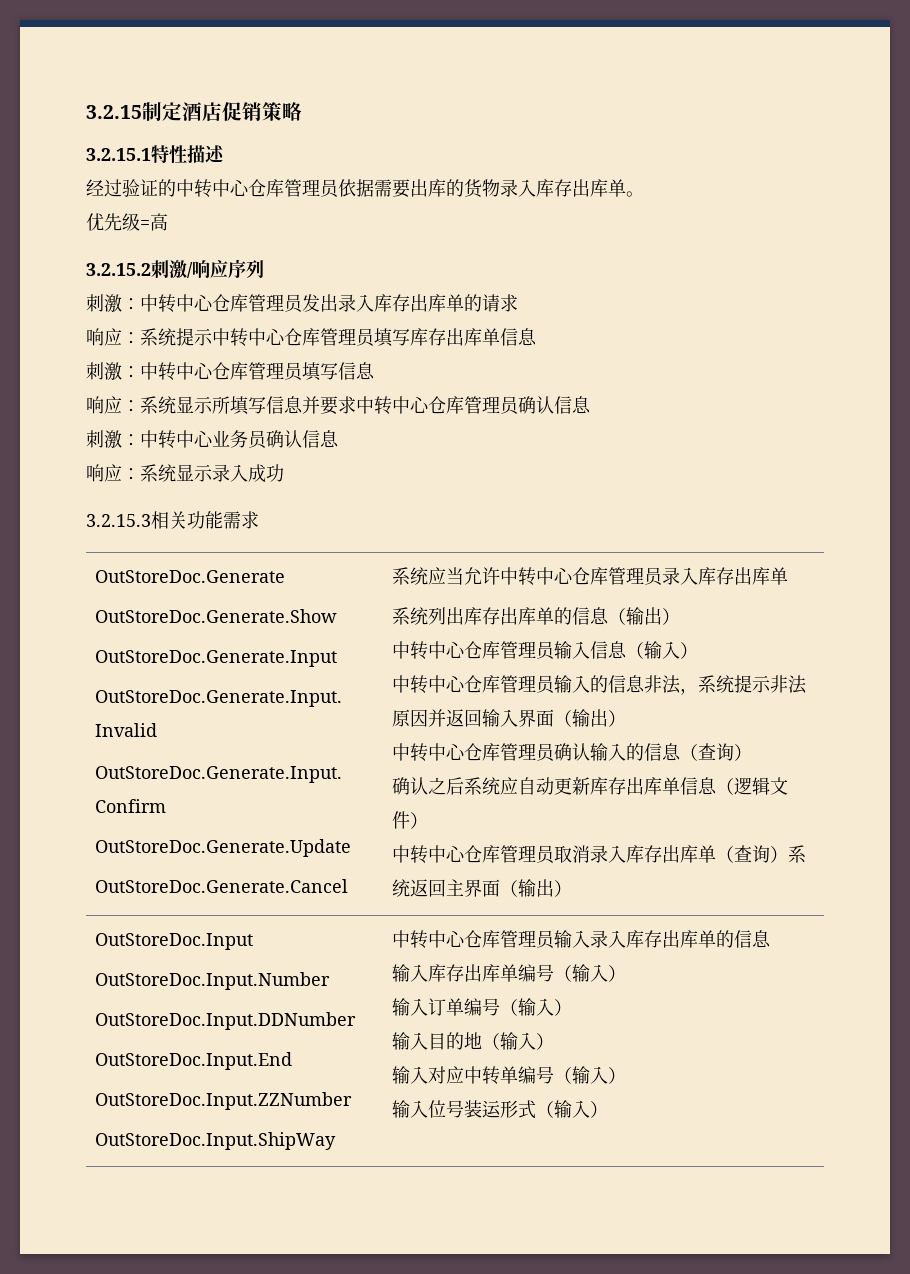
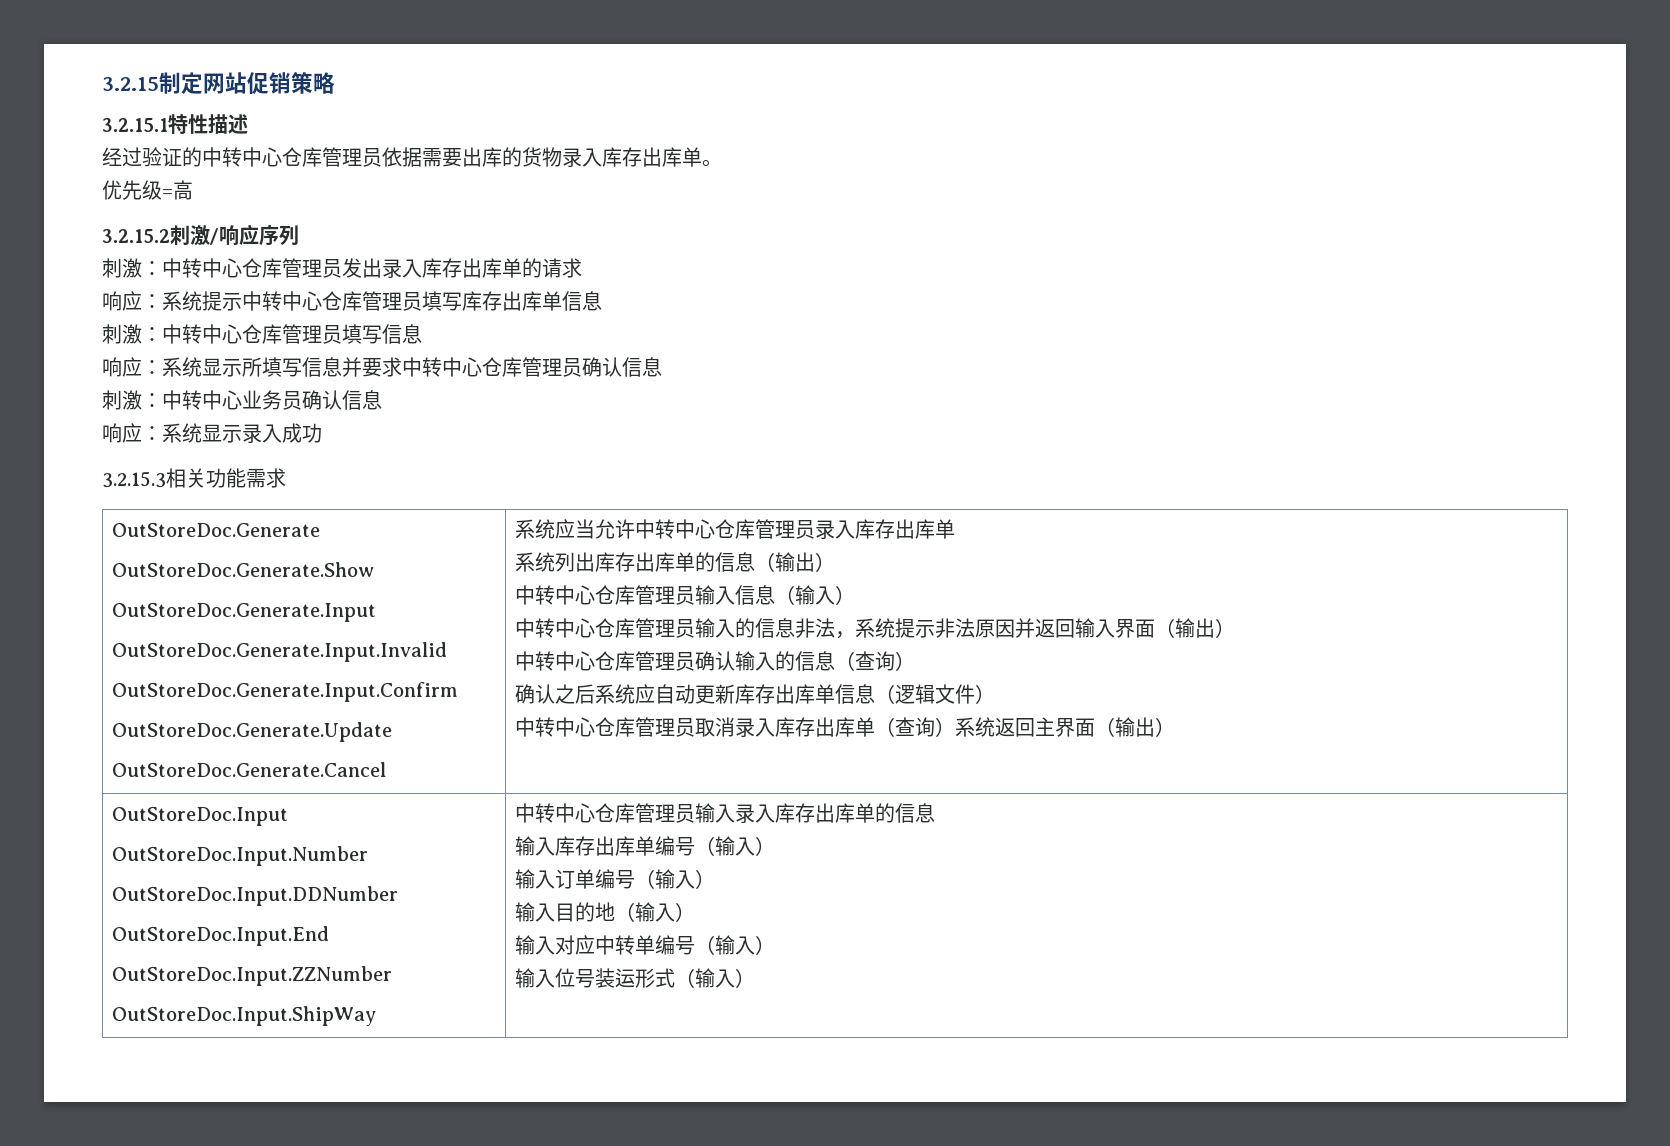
- 3.2.15制定酒店促销策略
+ 3.2.15制定网站促销策略

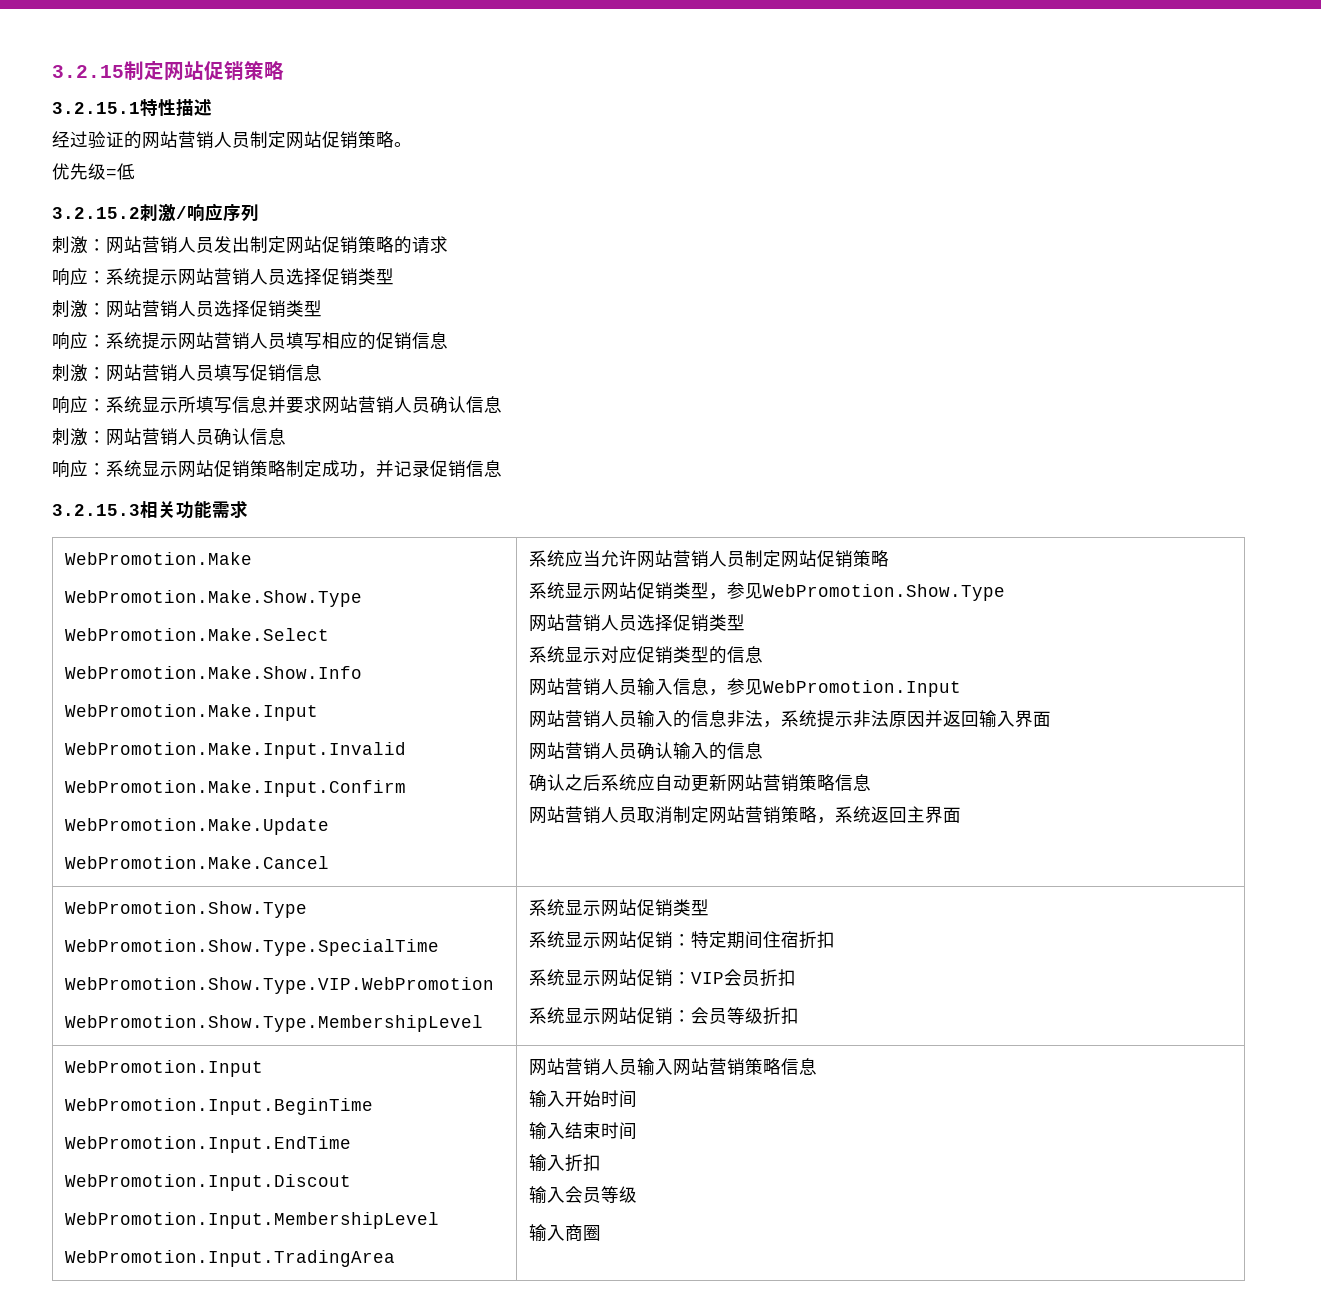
- 经过验证的中转中心仓库管理员依据需要出库的货物录入库存出库单。
+ 经过验证的网站营销人员制定网站促销策略。
- 优先级=高
+ 优先级=低
- 刺激：中转中心仓库管理员发出录入库存出库单的请求
+ 刺激：网站营销人员发出制定网站促销策略的请求
- 响应：系统提示中转中心仓库管理员填写库存出库单信息
- 刺激：中转中心仓库管理员填写信息
+ 响应：系统提示网站营销人员选择促销类型
+ 刺激：网站营销人员选择促销类型
+ 响应：系统提示网站营销人员填写相应的促销信息
+ 刺激：网站营销人员填写促销信息
- 响应：系统显示所填写信息并要求中转中心仓库管理员确认信息
+ 响应：系统显示所填写信息并要求网站营销人员确认信息
- 刺激：中转中心业务员确认信息
+ 刺激：网站营销人员确认信息
- 响应：系统显示录入成功
+ 响应：系统显示网站促销策略制定成功，并记录促销信息
  3.2.15.3相关功能需求
- OutStoreDoc.Generate
- OutStoreDoc.Generate.Show
- OutStoreDoc.Generate.Input
- OutStoreDoc.Generate.Input.Invalid
- OutStoreDoc.Generate.Input.Confirm
- OutStoreDoc.Generate.Update
- OutStoreDoc.Generate.Cancel | 系统应当允许中转中心仓库管理员录入库存出库单
- 系统列出库存出库单的信息（输出）
- 中转中心仓库管理员输入信息（输入）
- 中转中心仓库管理员输入的信息非法，系统提示非法原因并返回输入界面（输出）
- 中转中心仓库管理员确认输入的信息（查询）
+ WebPromotion.Make
+ WebPromotion.Make.Show.Type
+ WebPromotion.Make.Select
+ WebPromotion.Make.Show.Info
+ WebPromotion.Make.Input
+ WebPromotion.Make.Input.Invalid
+ WebPromotion.Make.Input.Confirm
+ WebPromotion.Make.Update
+ WebPromotion.Make.Cancel | 系统应当允许网站营销人员制定网站促销策略
+ 系统显示网站促销类型，参见WebPromotion.Show.Type
+ 网站营销人员选择促销类型
+ 系统显示对应促销类型的信息
+ 网站营销人员输入信息，参见WebPromotion.Input
+ 网站营销人员输入的信息非法，系统提示非法原因并返回输入界面
+ 网站营销人员确认输入的信息
- 确认之后系统应自动更新库存出库单信息（逻辑文件）
- 中转中心仓库管理员取消录入库存出库单（查询）系统返回主界面（输出）
- OutStoreDoc.Input
- OutStoreDoc.Input.Number
- OutStoreDoc.Input.DDNumber
- OutStoreDoc.Input.End
- OutStoreDoc.Input.ZZNumber
- OutStoreDoc.Input.ShipWay | 中转中心仓库管理员输入录入库存出库单的信息
- 输入库存出库单编号（输入）
- 输入订单编号（输入）
- 输入目的地（输入）
- 输入对应中转单编号（输入）
- 输入位号装运形式（输入）
+ 确认之后系统应自动更新网站营销策略信息
+ 网站营销人员取消制定网站营销策略，系统返回主界面
+ WebPromotion.Show.Type
+ WebPromotion.Show.Type.SpecialTime
+ WebPromotion.Show.Type.VIP.WebPromotion
+ WebPromotion.Show.Type.MembershipLevel | 系统显示网站促销类型
+ 系统显示网站促销：特定期间住宿折扣
+ 系统显示网站促销：VIP会员折扣
+ 系统显示网站促销：会员等级折扣
+ WebPromotion.Input
+ WebPromotion.Input.BeginTime
+ WebPromotion.Input.EndTime
+ WebPromotion.Input.Discout
+ WebPromotion.Input.MembershipLevel
+ WebPromotion.Input.TradingArea | 网站营销人员输入网站营销策略信息
+ 输入开始时间
+ 输入结束时间
+ 输入折扣
+ 输入会员等级
+ 输入商圈

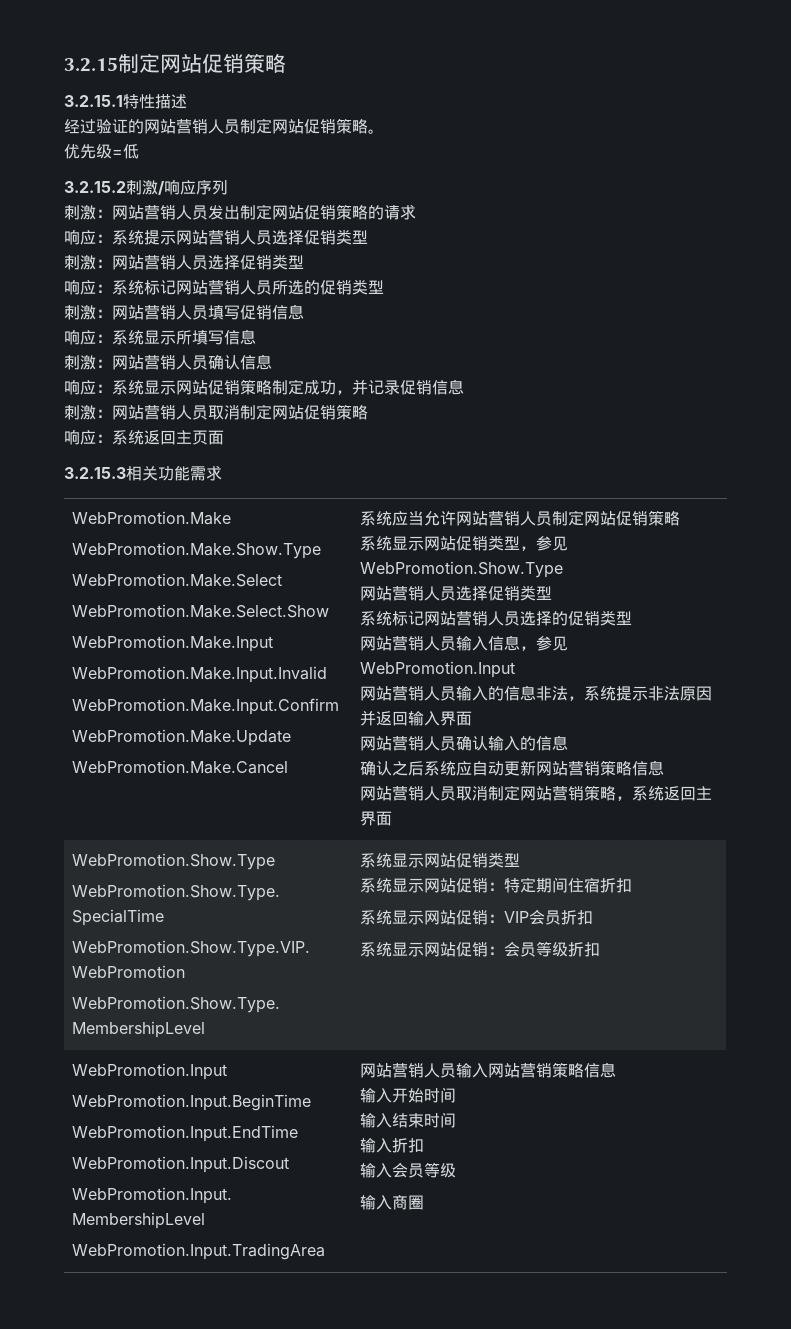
- 响应：系统提示网站营销人员填写相应的促销信息
+ 响应：系统标记网站营销人员所选的促销类型
- 响应：系统显示所填写信息并要求网站营销人员确认信息
+ 响应：系统显示所填写信息
+ 刺激：网站营销人员取消制定网站促销策略
+ 响应：系统返回主页面
- WebPromotion.Make.Show.Info
+ WebPromotion.Make.Select.Show
- 系统显示对应促销类型的信息
+ 系统标记网站营销人员选择的促销类型

